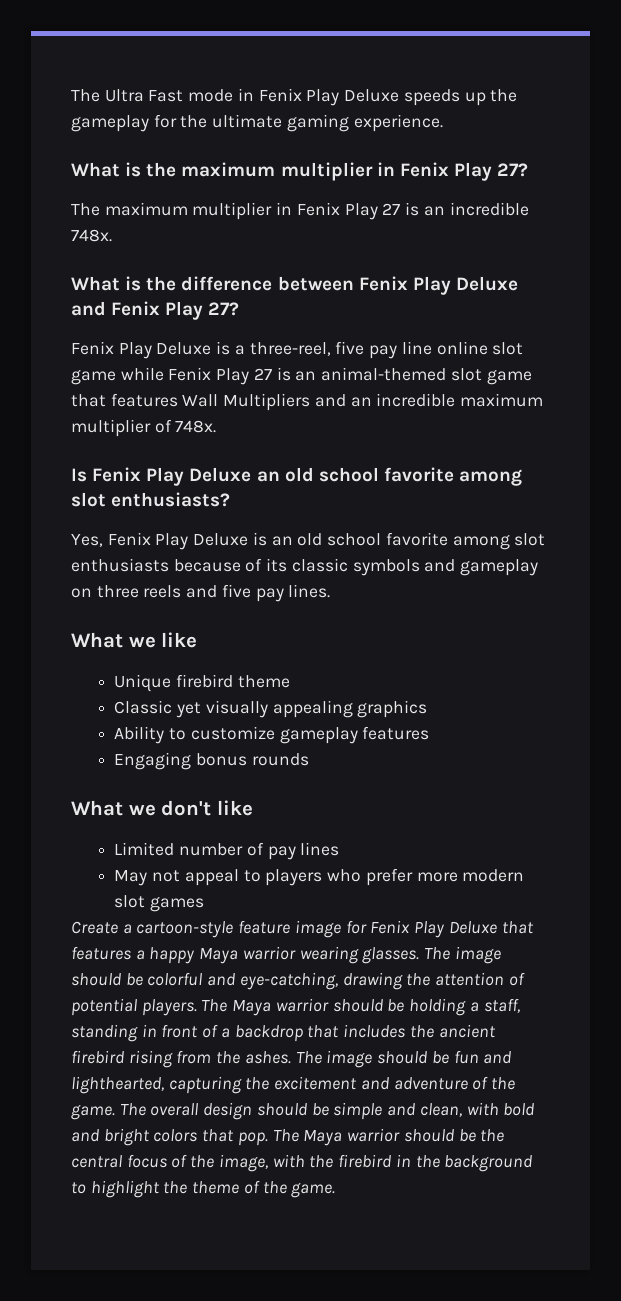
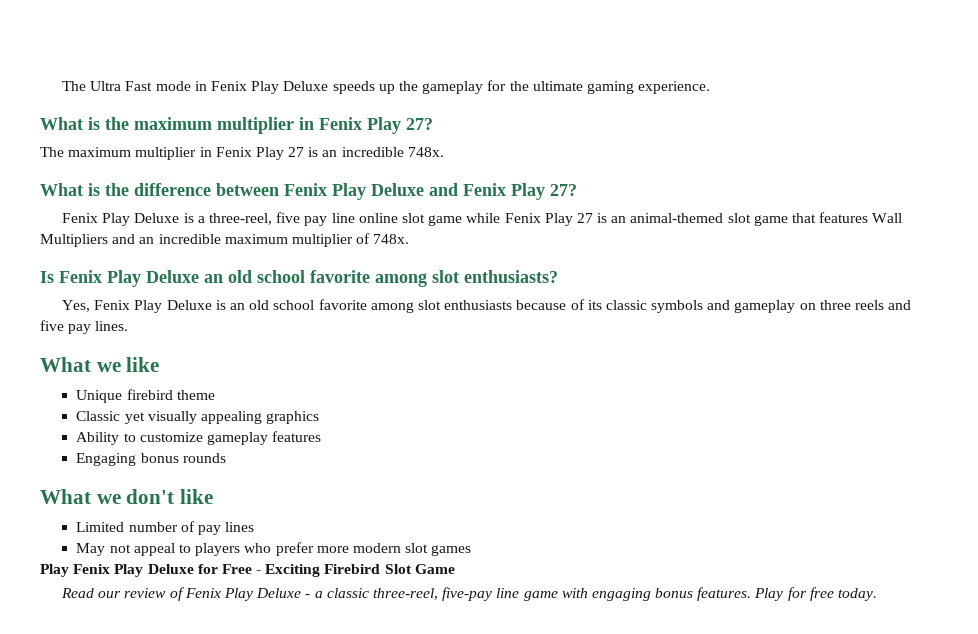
- Create a cartoon-style feature image for Fenix Play Deluxe that features a happy Maya warrior wearing glasses. The image should be colorful and eye-catching, drawing the attention of potential players. The Maya warrior should be holding a staff, standing in front of a backdrop that includes the ancient firebird rising from the ashes. The image should be fun and lighthearted, capturing the excitement and adventure of the game. The overall design should be simple and clean, with bold and bright colors that pop. The Maya warrior should be the central focus of the image, with the firebird in the background to highlight the theme of the game.
+ Play Fenix Play Deluxe for Free - Exciting Firebird Slot Game
+ Read our review of Fenix Play Deluxe - a classic three-reel, five-pay line game with engaging bonus features. Play for free today.

